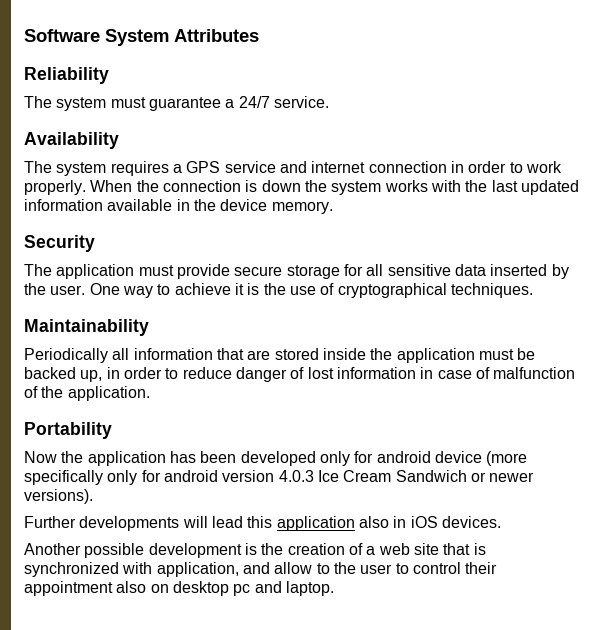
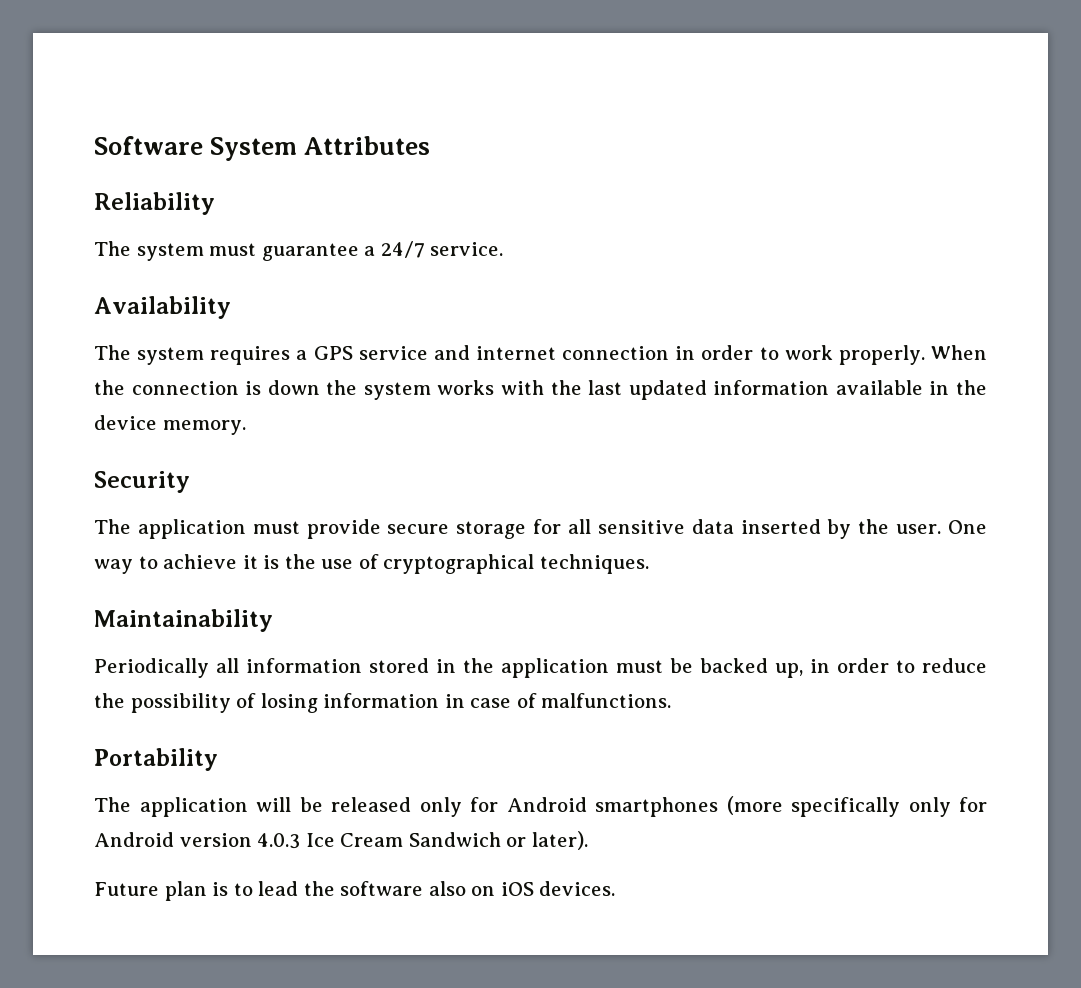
- Periodically all information that are stored inside the application must be backed up, in order to reduce danger of lost information in case of malfunction of the application.
+ Periodically all information stored in the application must be backed up, in order to reduce the possibility of losing information in case of malfunctions.
  Portability
- Now the application has been developed only for android device (more specifically only for android version 4.0.3 Ice Cream Sandwich or newer versions).
- Further developments will lead this application also in iOS devices.
- Another possible development is the creation of a web site that is synchronized with application, and allow to the user to control their appointment also on desktop pc and laptop.
+ The application will be released only for Android smartphones (more specifically only for Android version 4.0.3 Ice Cream Sandwich or later).
+ Future plan is to lead the software also on iOS devices.

